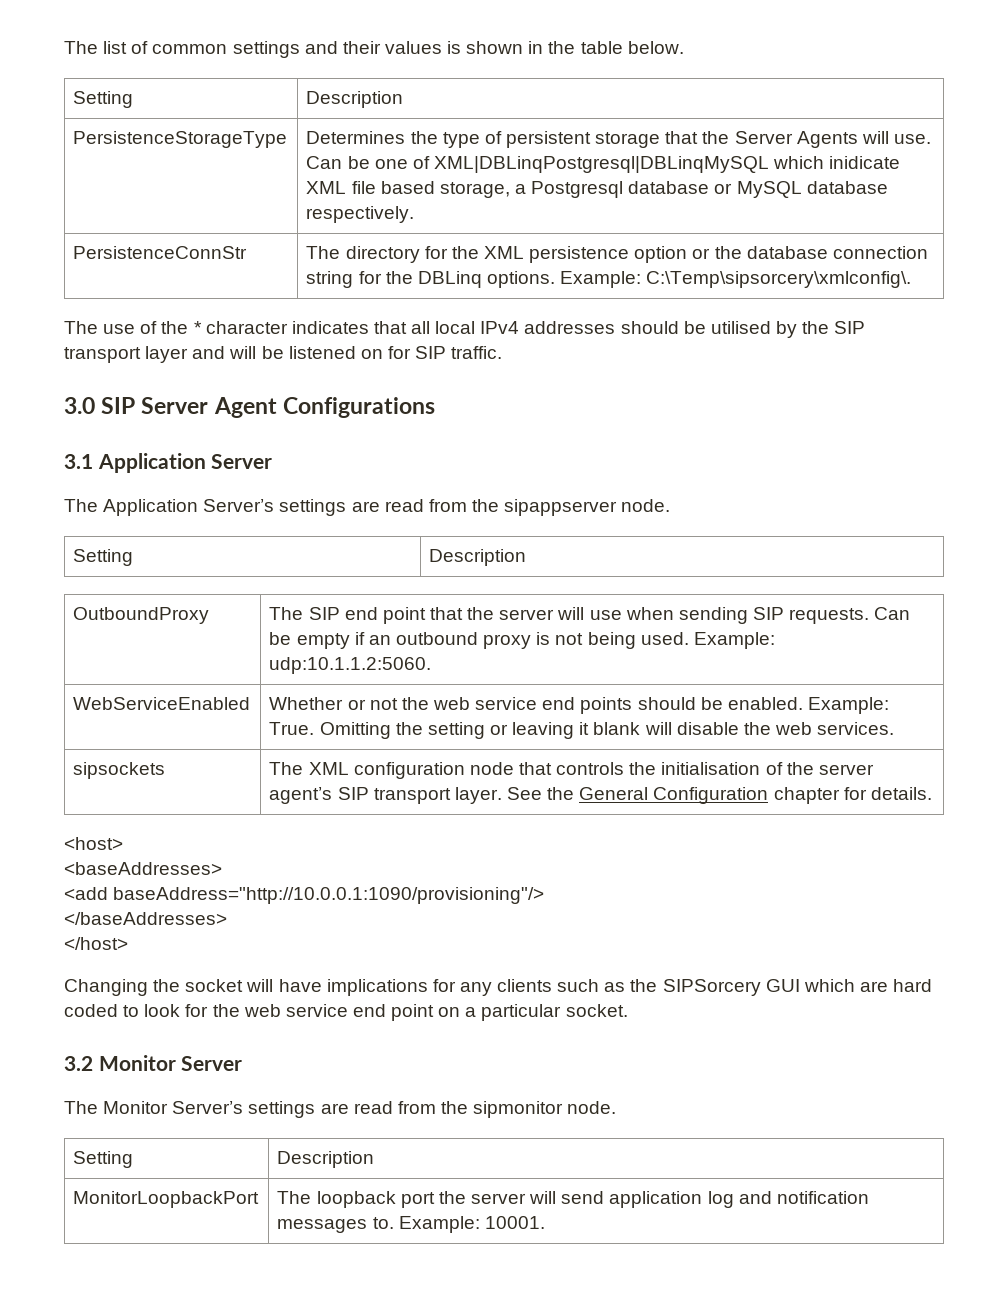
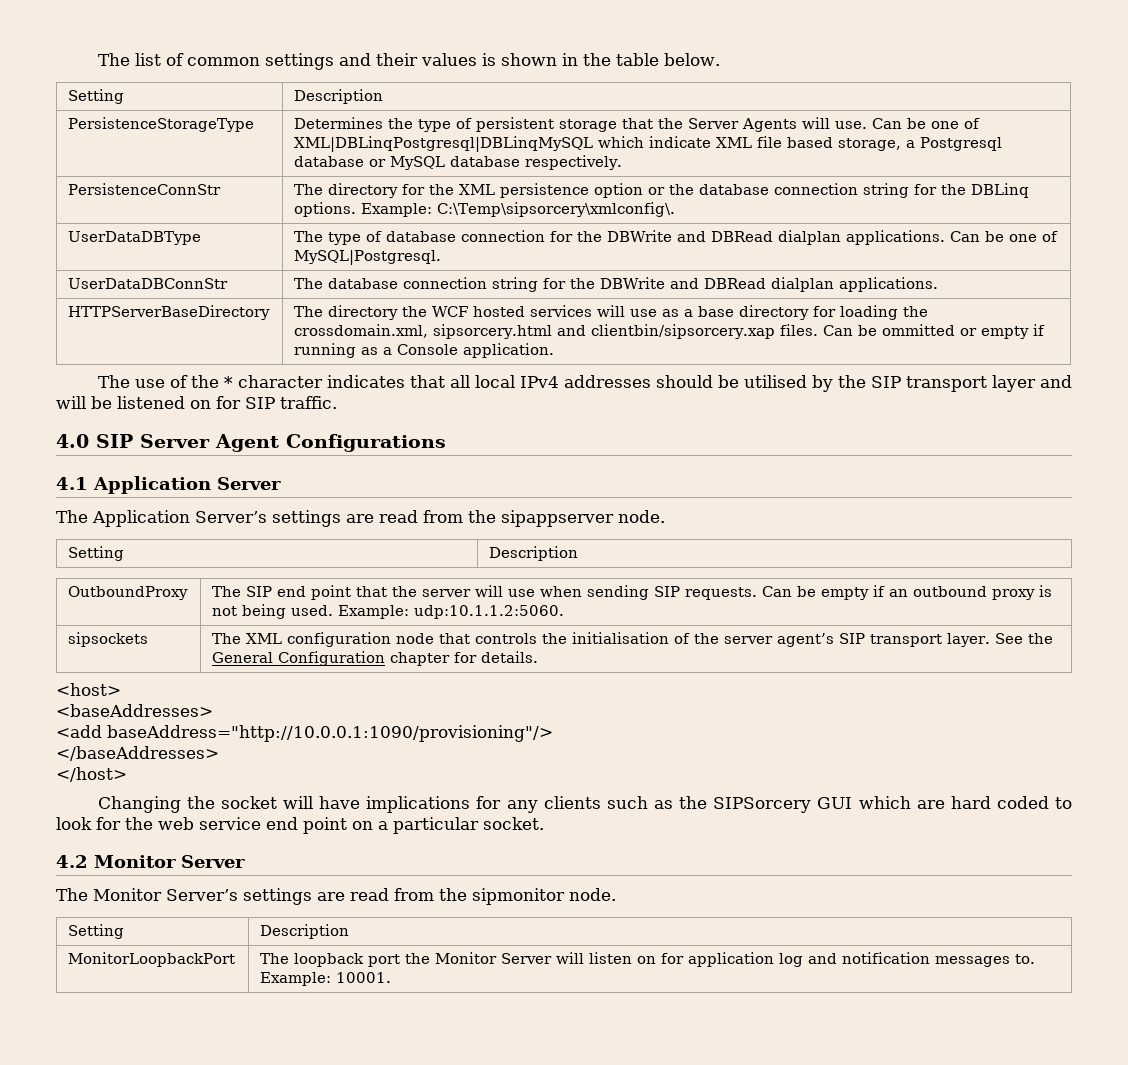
- PersistenceStorageType | Determines the type of persistent storage that the Server Agents will use. Can be one of XML|DBLinqPostgresql|DBLinqMySQL which inidicate XML file based storage, a Postgresql database or MySQL database respectively.
+ PersistenceStorageType | Determines the type of persistent storage that the Server Agents will use. Can be one of XML|DBLinqPostgresql|DBLinqMySQL which indicate XML file based storage, a Postgresql database or MySQL database respectively.
+ UserDataDBType | The type of database connection for the DBWrite and DBRead dialplan applications. Can be one of MySQL|Postgresql.
+ UserDataDBConnStr | The database connection string for the DBWrite and DBRead dialplan applications.
+ HTTPServerBaseDirectory | The directory the WCF hosted services will use as a base directory for loading the crossdomain.xml, sipsorcery.html and clientbin/sipsorcery.xap files. Can be ommitted or empty if running as a Console application.
- 3.0 SIP Server Agent Configurations
+ 4.0 SIP Server Agent Configurations
- 3.1 Application Server
+ 4.1 Application Server
- WebServiceEnabled | Whether or not the web service end points should be enabled. Example: True. Omitting the setting or leaving it blank will disable the web services.
- 3.2 Monitor Server
+ 4.2 Monitor Server
- MonitorLoopbackPort | The loopback port the server will send application log and notification messages to. Example: 10001.
+ MonitorLoopbackPort | The loopback port the Monitor Server will listen on for application log and notification messages to. Example: 10001.

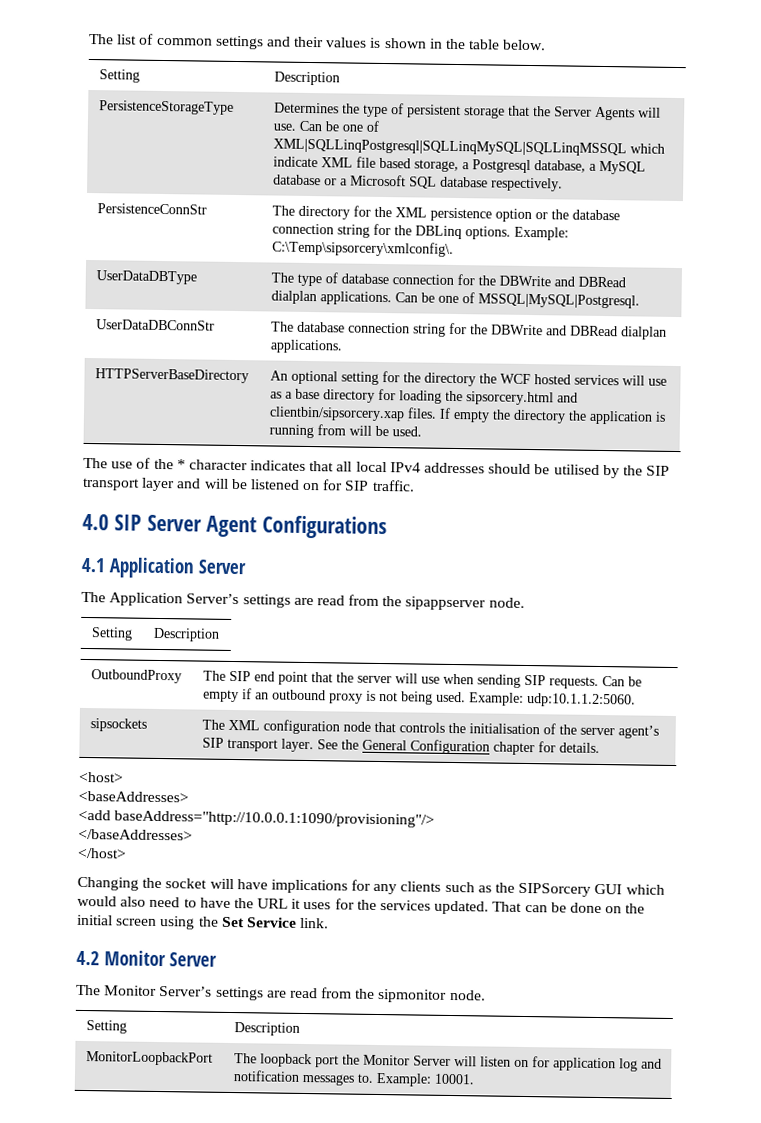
- PersistenceStorageType | Determines the type of persistent storage that the Server Agents will use. Can be one of XML|DBLinqPostgresql|DBLinqMySQL which indicate XML file based storage, a Postgresql database or MySQL database respectively.
+ PersistenceStorageType | Determines the type of persistent storage that the Server Agents will use. Can be one of XML|SQLLinqPostgresql|SQLLinqMySQL|SQLLinqMSSQL which indicate XML file based storage, a Postgresql database, a MySQL database or a Microsoft SQL database respectively.
- UserDataDBType | The type of database connection for the DBWrite and DBRead dialplan applications. Can be one of MySQL|Postgresql.
+ UserDataDBType | The type of database connection for the DBWrite and DBRead dialplan applications. Can be one of MSSQL|MySQL|Postgresql.
- HTTPServerBaseDirectory | The directory the WCF hosted services will use as a base directory for loading the crossdomain.xml, sipsorcery.html and clientbin/sipsorcery.xap files. Can be ommitted or empty if running as a Console application.
+ HTTPServerBaseDirectory | An optional setting for the directory the WCF hosted services will use as a base directory for loading the sipsorcery.html and clientbin/sipsorcery.xap files. If empty the directory the application is running from will be used.
- Changing the socket will have implications for any clients such as the SIPSorcery GUI which are hard coded to look for the web service end point on a particular socket.
+ Changing the socket will have implications for any clients such as the SIPSorcery GUI which would also need to have the URL it uses for the services updated. That can be done on the initial screen using the Set Service link.

